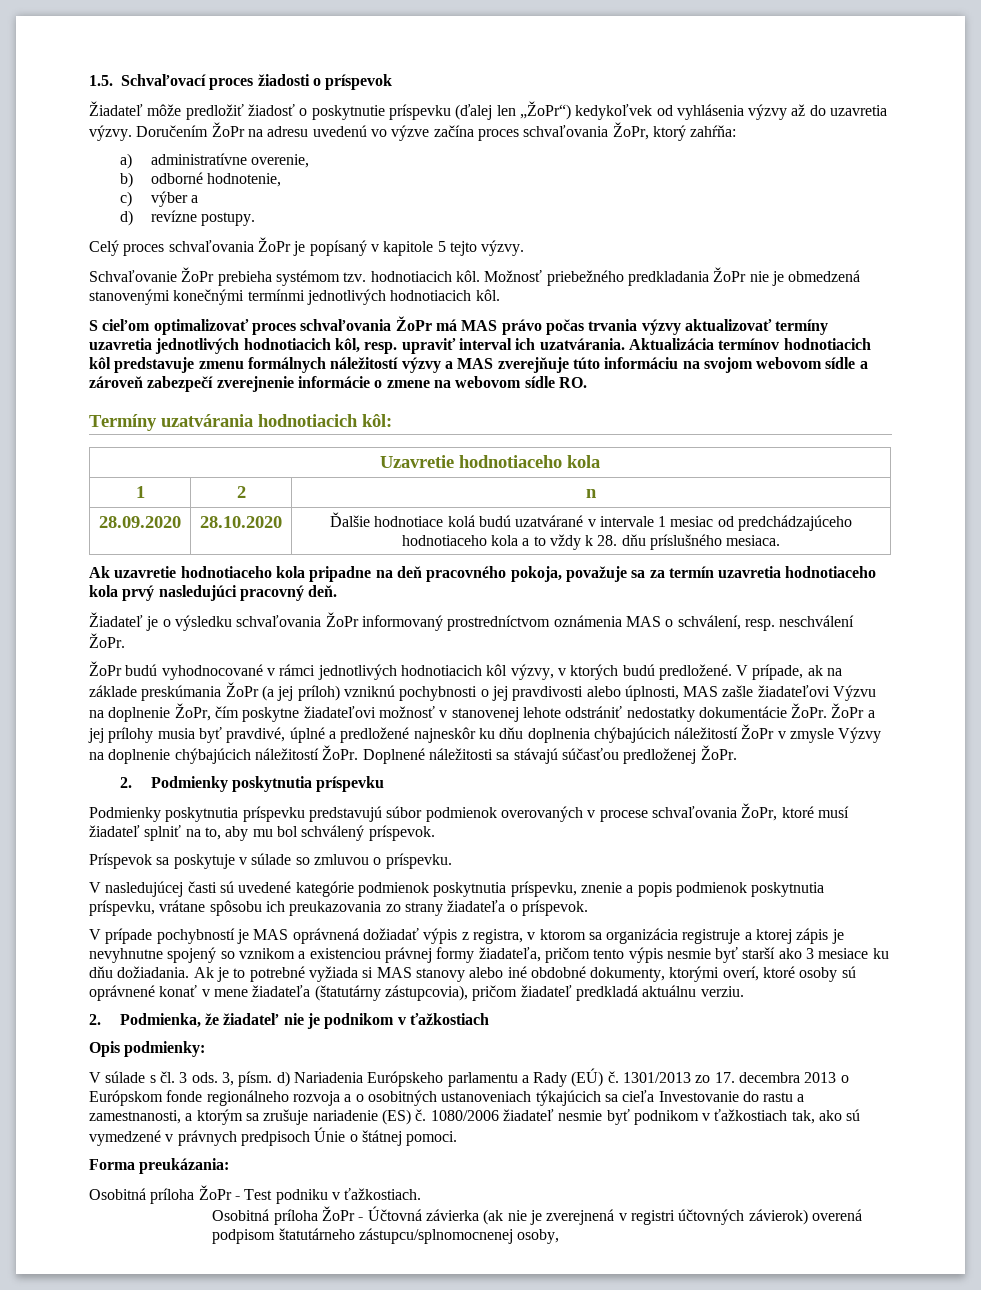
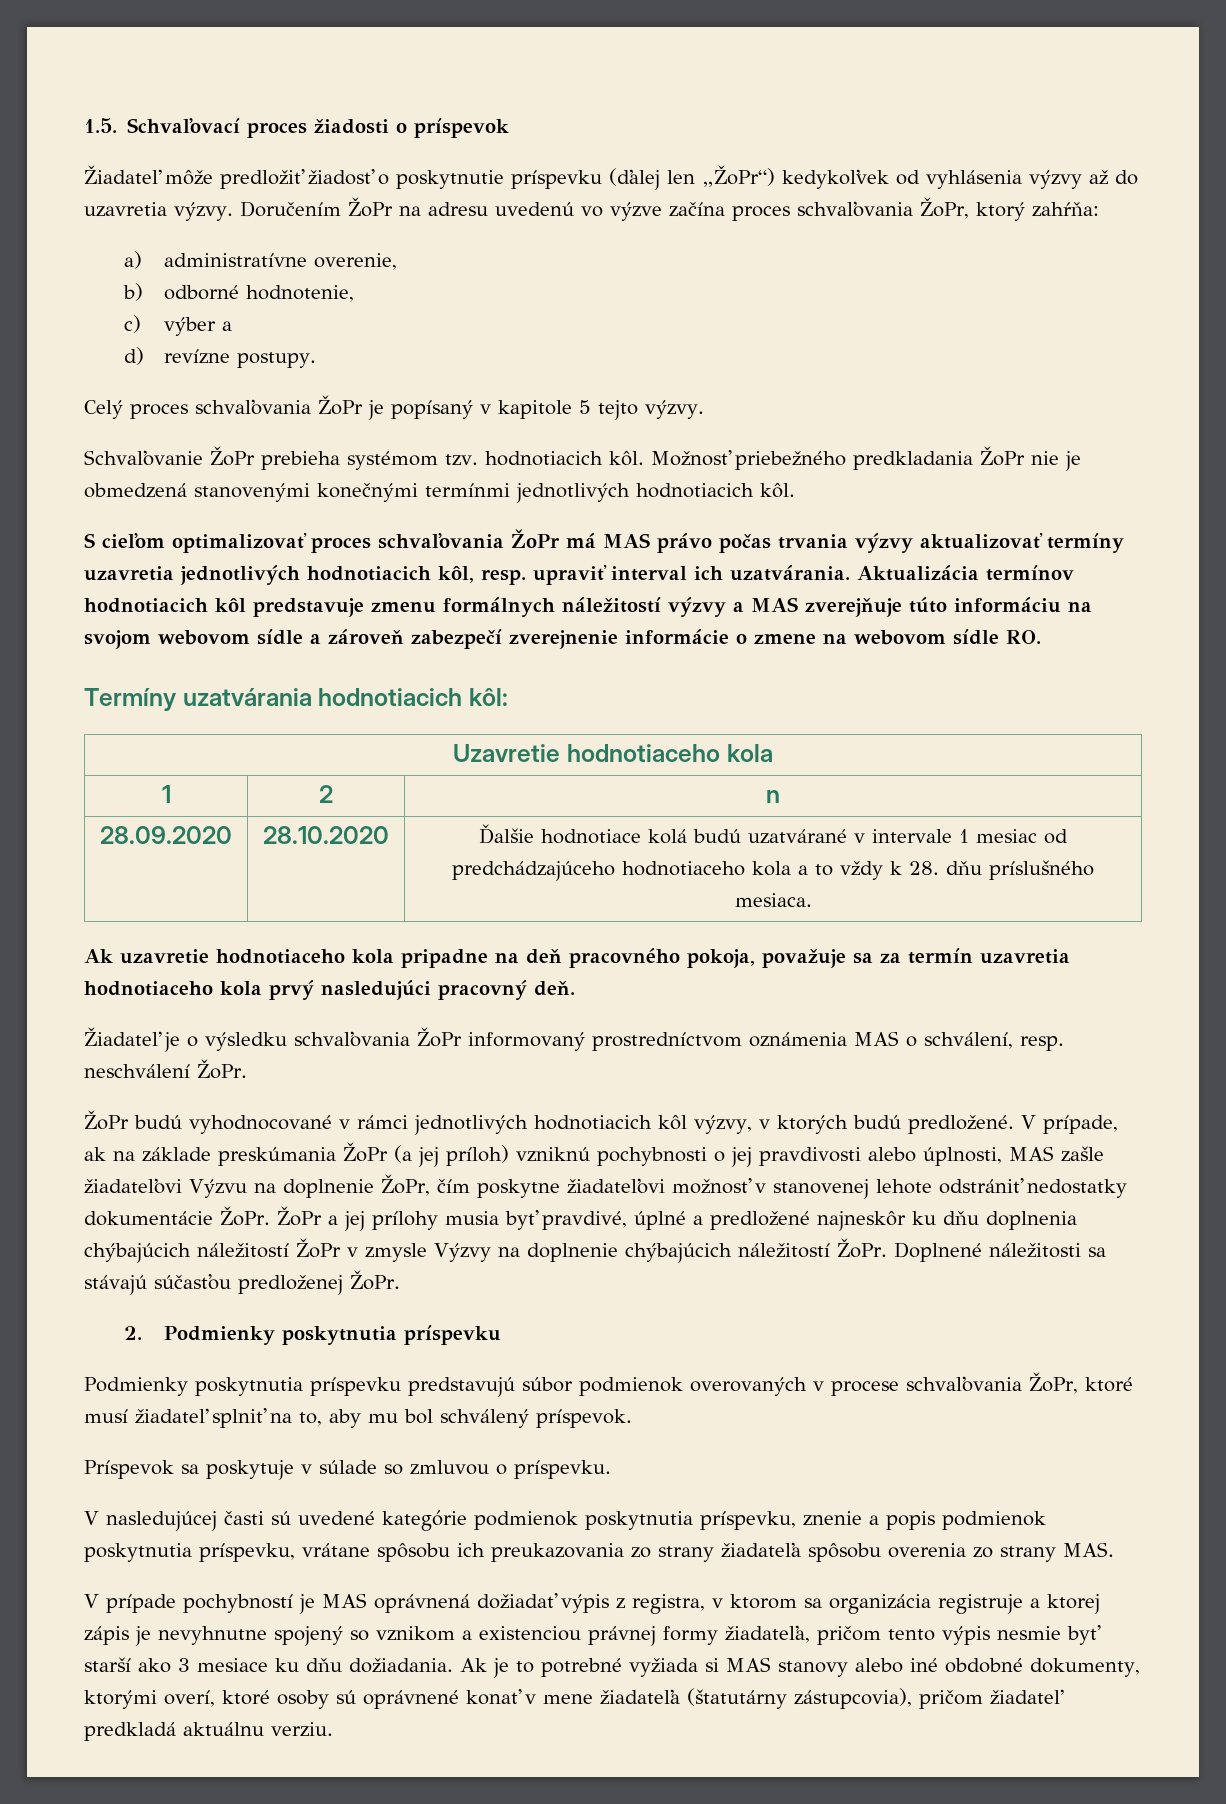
- V nasledujúcej časti sú uvedené kategórie podmienok poskytnutia príspevku, znenie a popis podmienok poskytnutia príspevku, vrátane spôsobu ich preukazovania zo strany žiadateľa o príspevok.
+ V nasledujúcej časti sú uvedené kategórie podmienok poskytnutia príspevku, znenie a popis podmienok poskytnutia príspevku, vrátane spôsobu ich preukazovania zo strany žiadateľa spôsobu overenia zo strany MAS.
- 2. Podmienka, že žiadateľ nie je podnikom v ťažkostiach
- Opis podmienky:
- V súlade s čl. 3 ods. 3, písm. d) Nariadenia Európskeho parlamentu a Rady (EÚ) č. 1301/2013 zo 17. decembra 2013 o Európskom fonde regionálneho rozvoja a o osobitných ustanoveniach týkajúcich sa cieľa Investovanie do rastu a zamestnanosti, a ktorým sa zrušuje nariadenie (ES) č. 1080/2006 žiadateľ nesmie byť podnikom v ťažkostiach tak, ako sú vymedzené v právnych predpisoch Únie o štátnej pomoci.
- Forma preukázania:
- Osobitná príloha ŽoPr - Test podniku v ťažkostiach.
- Osobitná príloha ŽoPr - Účtovná závierka (ak nie je zverejnená v registri účtovných závierok) overená podpisom štatutárneho zástupcu/splnomocnenej osoby,

